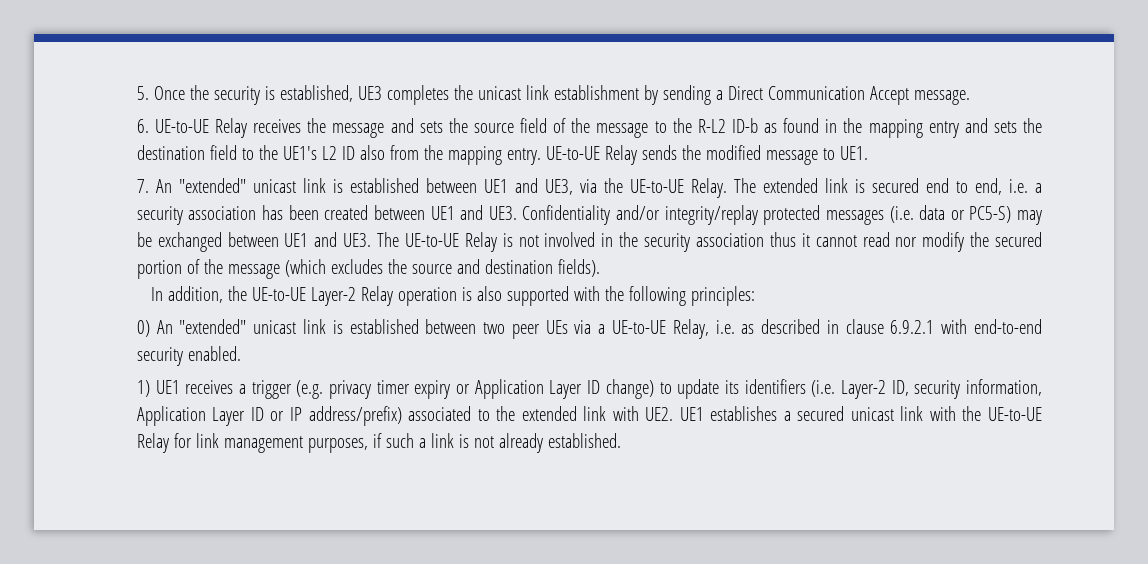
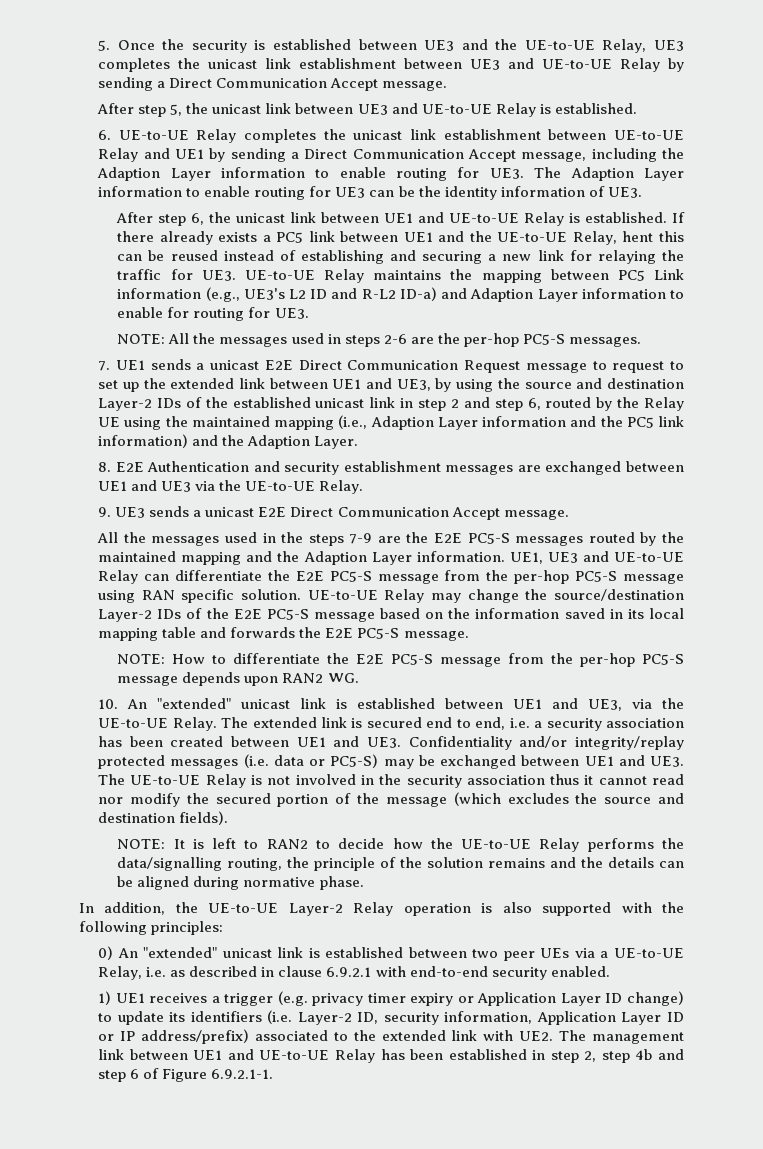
- 5. Once the security is established, UE3 completes the unicast link establishment by sending a Direct Communication Accept message.
+ 5. Once the security is established between UE3 and the UE-to-UE Relay, UE3 completes the unicast link establishment between UE3 and UE-to-UE Relay by sending a Direct Communication Accept message.
- 6. UE-to-UE Relay receives the message and sets the source field of the message to the R-L2 ID-b as found in the mapping entry and sets the destination field to the UE1's L2 ID also from the mapping entry. UE-to-UE Relay sends the modified message to UE1.
- 7. An "extended" unicast link is established between UE1 and UE3, via the UE-to-UE Relay.
+ After step 5, the unicast link between UE3 and UE-to-UE Relay is established.
+ 6. UE-to-UE Relay completes the unicast link establishment between UE-to-UE Relay and UE1 by sending a Direct Communication Accept message, including the Adaption Layer information to enable routing for UE3. The Adaption Layer information to enable routing for UE3 can be the identity information of UE3.
+ After step 6, the unicast link between UE1 and UE-to-UE Relay is established. If there already exists a PC5 link between UE1 and the UE-to-UE Relay, hent this can be reused instead of establishing and securing a new link for relaying the traffic for UE3. UE-to-UE Relay maintains the mapping between PC5 Link information (e.g., UE3's L2 ID and R-L2 ID-a) and Adaption Layer information to enable for routing for UE3.
+ NOTE: All the messages used in steps 2-6 are the per-hop PC5-S messages.
+ 7. UE1 sends a unicast E2E Direct Communication Request message to request to set up the extended link between UE1 and UE3, by using the source and destination Layer-2 IDs of the established unicast link in step 2 and step 6, routed by the Relay UE using the maintained mapping (i.e., Adaption Layer information and the PC5 link information) and the Adaption Layer.
+ 8. E2E Authentication and security establishment messages are exchanged between UE1 and UE3 via the UE-to-UE Relay.
+ 9. UE3 sends a unicast E2E Direct Communication Accept message.
+ All the messages used in the steps 7-9 are the E2E PC5-S messages routed by the maintained mapping and the Adaption Layer information. UE1, UE3 and UE-to-UE Relay can differentiate the E2E PC5-S message from the per-hop PC5-S message using RAN specific solution. UE-to-UE Relay may change the source/destination Layer-2 IDs of the E2E PC5-S message based on the information saved in its local mapping table and forwards the E2E PC5-S message.
+ NOTE: How to differentiate the E2E PC5-S message from the per-hop PC5-S message depends upon RAN2 WG.
+ 10. An "extended" unicast link is established between UE1 and UE3, via the UE-to-UE Relay.
+ NOTE: It is left to RAN2 to decide how the UE-to-UE Relay performs the data/signalling routing, the principle of the solution remains and the details can be aligned during normative phase.
- 1) UE1 receives a trigger (e.g. privacy timer expiry or Application Layer ID change) to update its identifiers (i.e. Layer-2 ID, security information, Application Layer ID or IP address/prefix) associated to the extended link with UE2. UE1 establishes a secured unicast link with the UE-to-UE Relay for link management purposes, if such a link is not already established.
+ 1) UE1 receives a trigger (e.g. privacy timer expiry or Application Layer ID change) to update its identifiers (i.e. Layer-2 ID, security information, Application Layer ID or IP address/prefix) associated to the extended link with UE2. The management link between UE1 and UE-to-UE Relay has been established in step 2, step 4b and step 6 of Figure 6.9.2.1-1.

